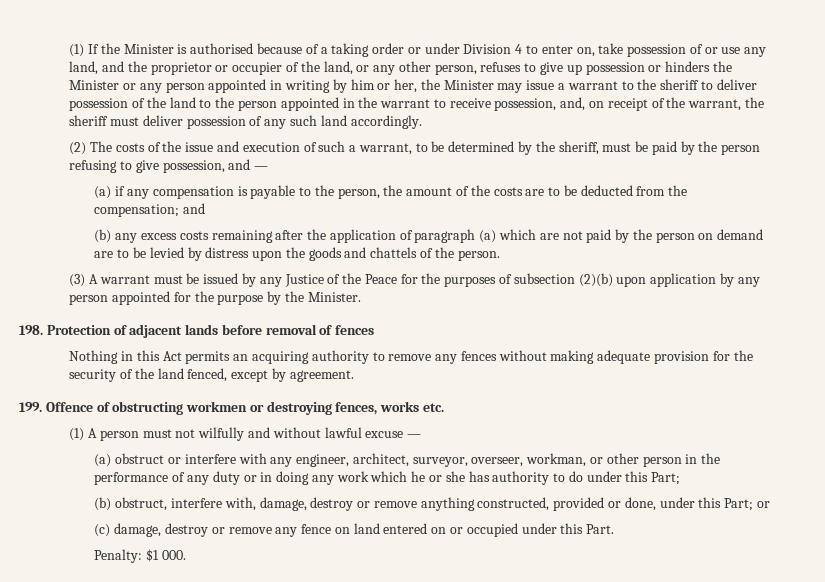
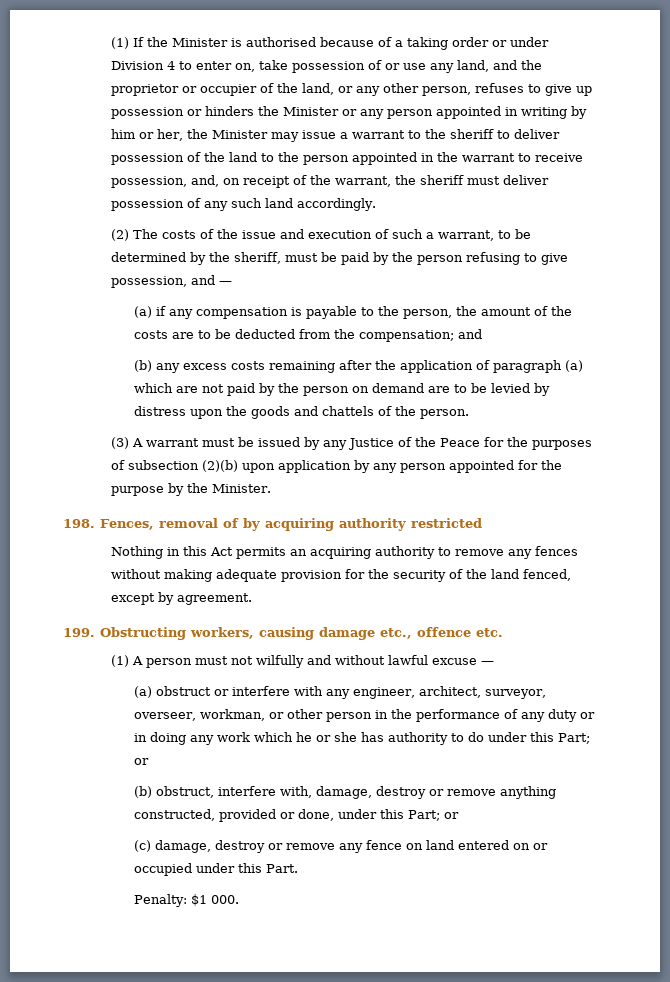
- 198. Protection of adjacent lands before removal of fences
+ 198. Fences, removal of by acquiring authority restricted
- 199. Offence of obstructing workmen or destroying fences, works etc.
+ 199. Obstructing workers, causing damage etc., offence etc.
- (a) obstruct or interfere with any engineer, architect, surveyor, overseer, workman, or other person in the performance of any duty or in doing any work which he or she has authority to do under this Part;
+ (a) obstruct or interfere with any engineer, architect, surveyor, overseer, workman, or other person in the performance of any duty or in doing any work which he or she has authority to do under this Part; or

